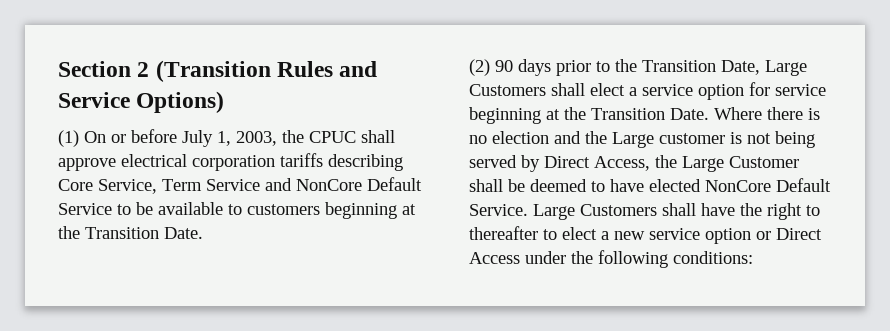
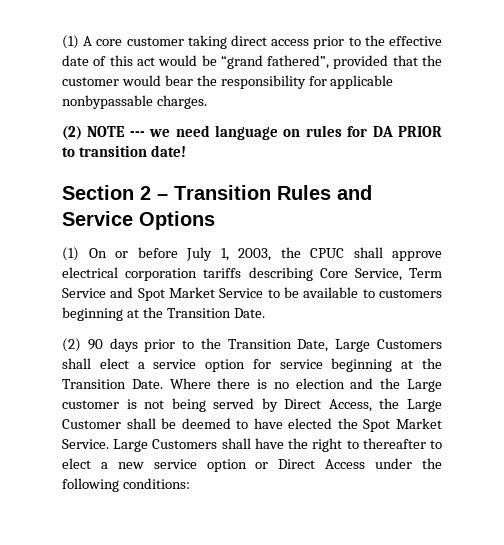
- Section 2 (Transition Rules and Service Options)
+ (1) A core customer taking direct access prior to the effective date of this act would be “grand fathered”, provided that the customer would bear the responsibility for applicable nonbypassable charges.
+ (2) NOTE --- we need language on rules for DA PRIOR to transition date!
+ Section 2 – Transition Rules and Service Options
- (1) On or before July 1, 2003, the CPUC shall approve electrical corporation tariffs describing Core Service, Term Service and NonCore Default Service to be available to customers beginning at the Transition Date.
+ (1) On or before July 1, 2003, the CPUC shall approve electrical corporation tariffs describing Core Service, Term Service and Spot Market Service to be available to customers beginning at the Transition Date.
- Where there is no election and the Large customer is not being served by Direct Access, the Large Customer shall be deemed to have elected NonCore Default Service.
+ Where there is no election and the Large customer is not being served by Direct Access, the Large Customer shall be deemed to have elected the Spot Market Service.

